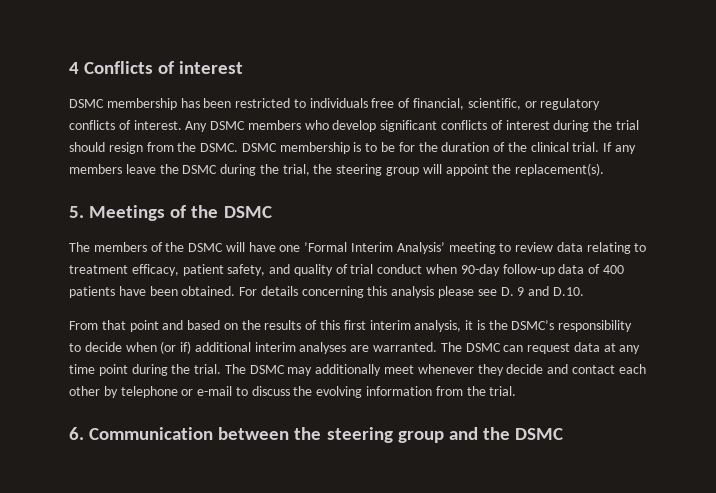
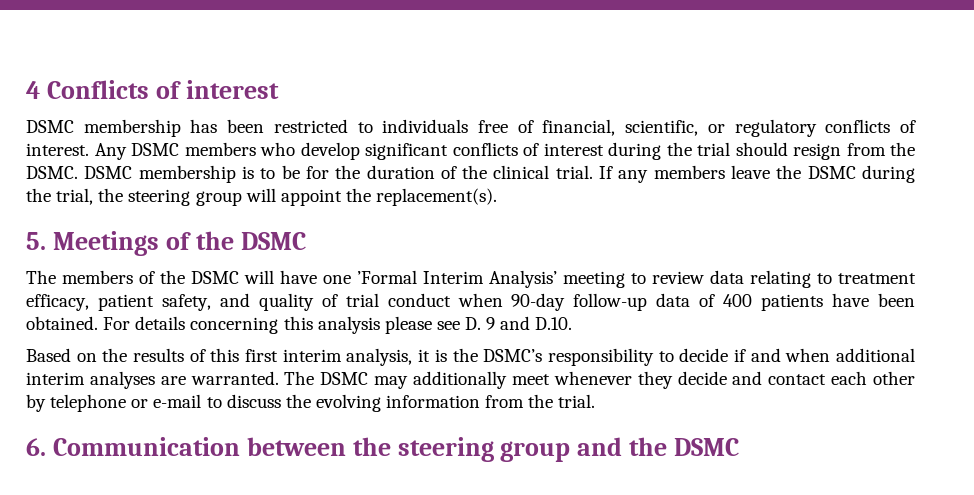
- From that point and based on the results of this first interim analysis, it is the DSMC’s responsibility to decide when (or if) additional interim analyses are warranted.
+ Based on the results of this first interim analysis, it is the DSMC’s responsibility to decide if and when additional interim analyses are warranted.
- The DSMC can request data at any time point during the trial. The DSMC may additionally meet whenever they decide and contact each other by telephone or e-mail to discuss the evolving information from the trial.
+ The DSMC may additionally meet whenever they decide and contact each other by telephone or e-mail to discuss the evolving information from the trial.

